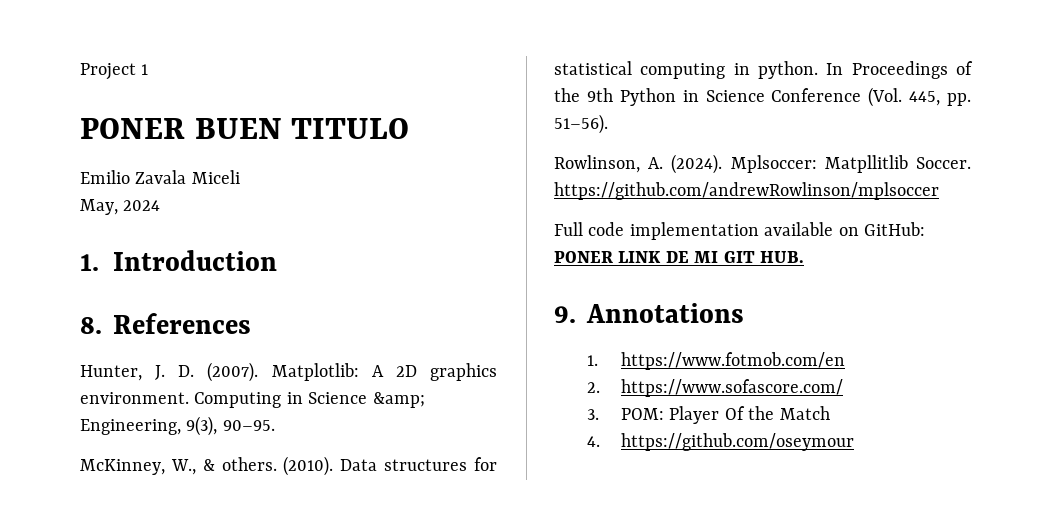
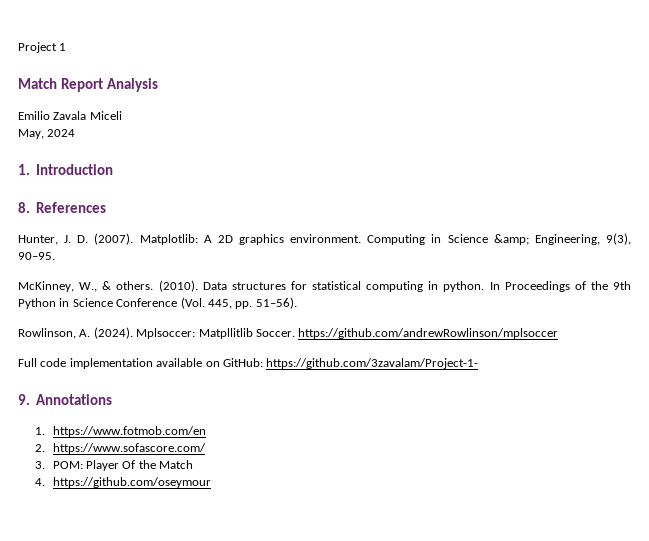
- PONER BUEN TITULO
+ Match Report Analysis
- Full code implementation available on GitHub: PONER LINK DE MI GIT HUB.
+ Full code implementation available on GitHub: https://github.com/3zavalam/Project-1-

